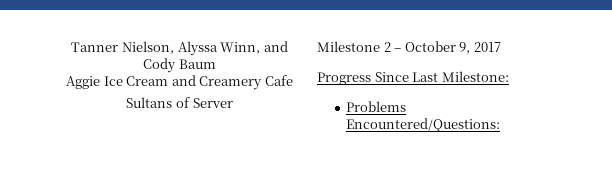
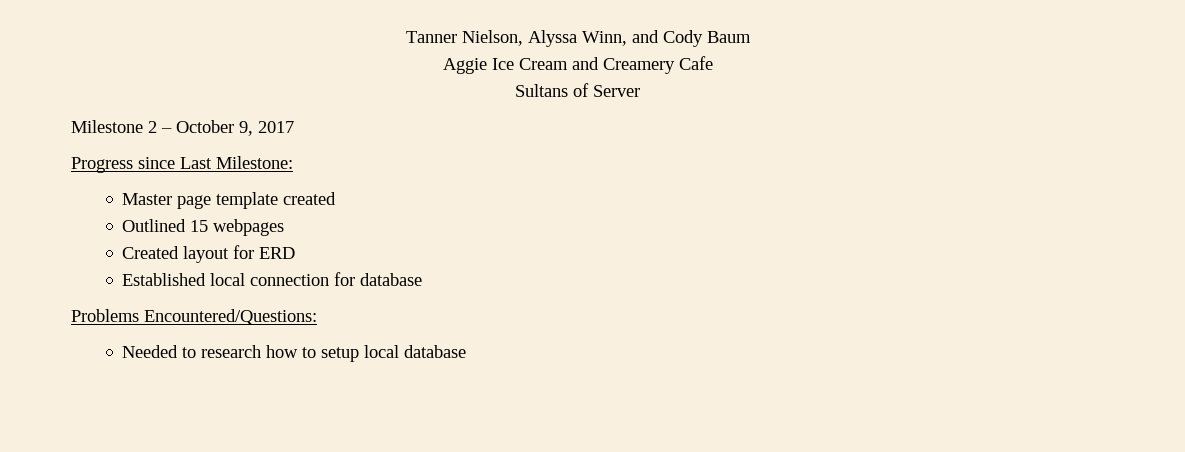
- Progress Since Last Milestone:
+ Progress since Last Milestone:
+ Master page template created
+ Outlined 15 webpages
+ Created layout for ERD
+ Established local connection for database
  Problems Encountered/Questions:
+ Needed to research how to setup local database

